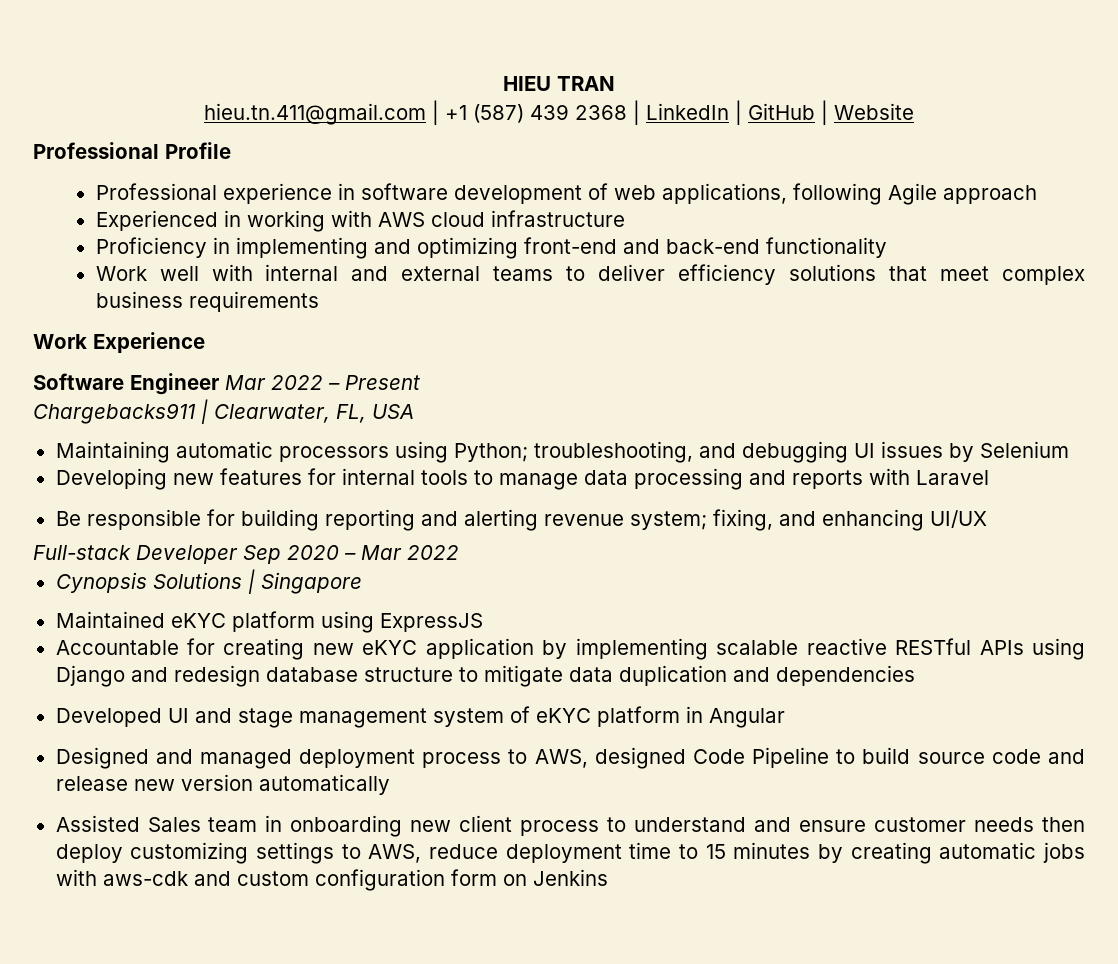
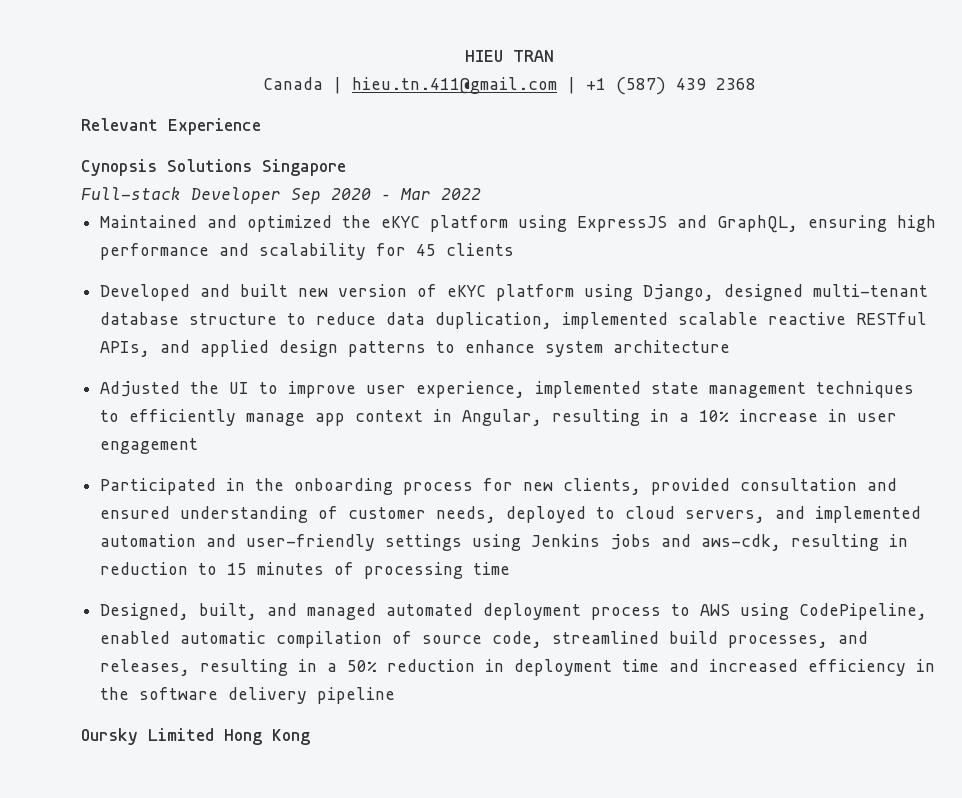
- hieu.tn.411@gmail.com | +1 (587) 439 2368 | LinkedIn | GitHub | Website
- Professional Profile
- Professional experience in software development of web applications, following Agile approach
- Experienced in working with AWS cloud infrastructure
- Proficiency in implementing and optimizing front-end and back-end functionality
- Work well with internal and external teams to deliver efficiency solutions that meet complex business requirements
- Work Experience
- Software Engineer Mar 2022 – Present
- Chargebacks911 | Clearwater, FL, USA
- Maintaining automatic processors using Python; troubleshooting, and debugging UI issues by Selenium
- Developing new features for internal tools to manage data processing and reports with Laravel
- Be responsible for building reporting and alerting revenue system; fixing, and enhancing UI/UX
+ Canada | hieu.tn.411@gmail.com | +1 (587) 439 2368
+ Relevant Experience
+ Cynopsis Solutions Singapore
- Cynopsis Solutions | Singapore
- Maintained eKYC platform using ExpressJS
- Accountable for creating new eKYC application by implementing scalable reactive RESTful APIs using Django and redesign database structure to mitigate data duplication and dependencies
- Developed UI and stage management system of eKYC platform in Angular
- Designed and managed deployment process to AWS, designed Code Pipeline to build source code and release new version automatically
- Assisted Sales team in onboarding new client process to understand and ensure customer needs then deploy customizing settings to AWS, reduce deployment time to 15 minutes by creating automatic jobs with aws-cdk and custom configuration form on Jenkins
+ Maintained and optimized the eKYC platform using ExpressJS and GraphQL, ensuring high performance and scalability for 45 clients
+ Developed and built new version of eKYC platform using Django, designed multi-tenant database structure to reduce data duplication, implemented scalable reactive RESTful APIs, and applied design patterns to enhance system architecture
+ Adjusted the UI to improve user experience, implemented state management techniques to efficiently manage app context in Angular, resulting in a 10% increase in user engagement
+ Participated in the onboarding process for new clients, provided consultation and ensured understanding of customer needs, deployed to cloud servers, and implemented automation and user-friendly settings using Jenkins jobs and aws-cdk, resulting in reduction to 15 minutes of processing time
+ Designed, built, and managed automated deployment process to AWS using CodePipeline, enabled automatic compilation of source code, streamlined build processes, and releases, resulting in a 50% reduction in deployment time and increased efficiency in the software delivery pipeline
+ Oursky Limited Hong Kong

